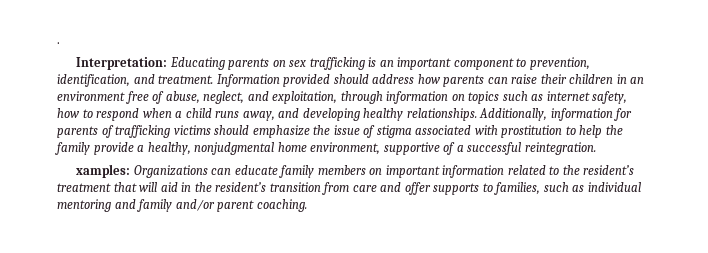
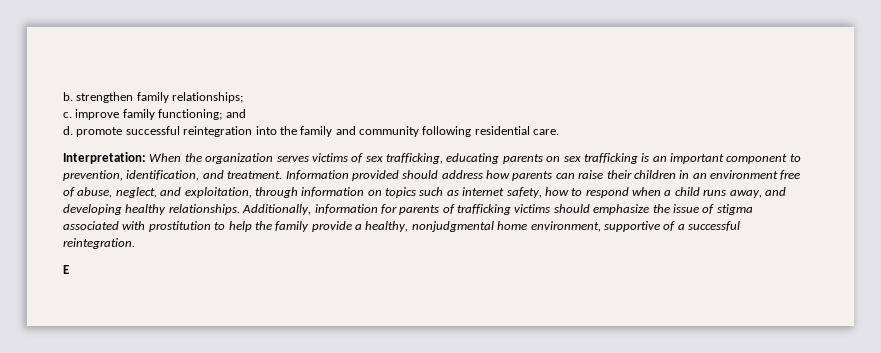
- .
- Interpretation: Educating parents on sex trafficking is an important component to prevention, identification, and treatment.
+ b. strengthen family relationships;
+ c. improve family functioning; and
+ d. promote successful reintegration into the family and community following residential care.
+ Interpretation: When the organization serves victims of sex trafficking, educating parents on sex trafficking is an important component to prevention, identification, and treatment.
- xamples: Organizations can educate family members on important information related to the resident’s treatment that will aid in the resident’s transition from care and offer supports to families, such as individual mentoring and family and/or parent coaching.
+ E

